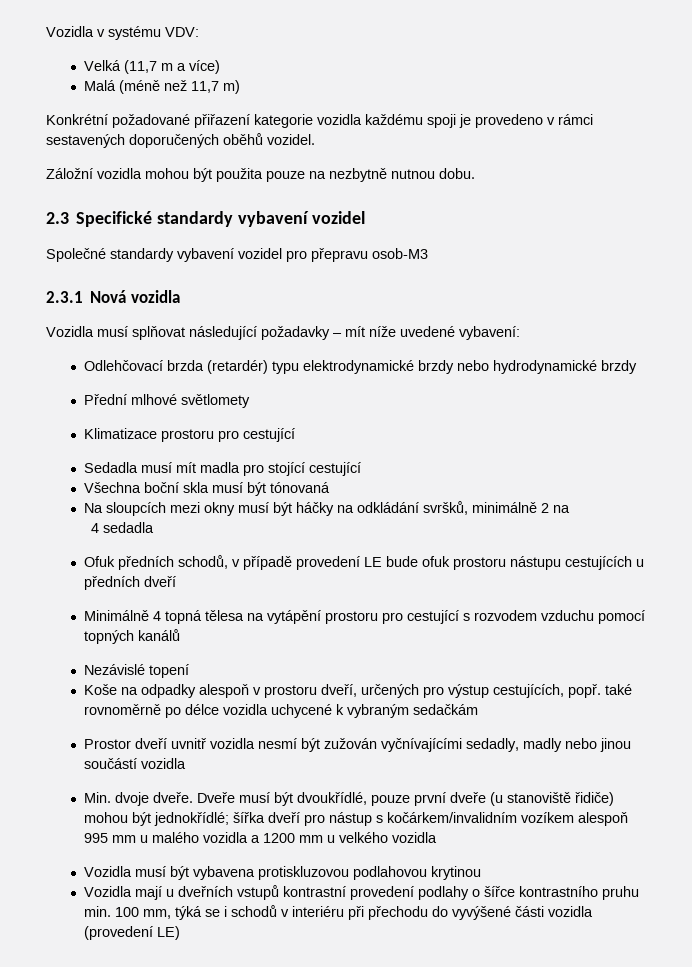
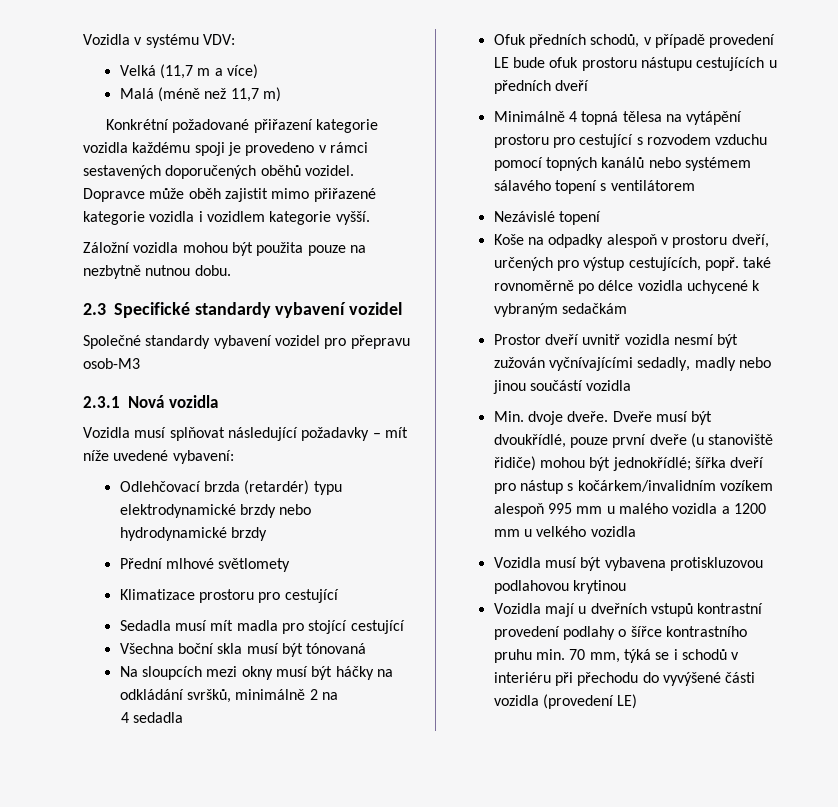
+ Dopravce může oběh zajistit mimo přiřazené kategorie vozidla i vozidlem kategorie vyšší.
- Minimálně 4 topná tělesa na vytápění prostoru pro cestující s rozvodem vzduchu pomocí topných kanálů
+ Minimálně 4 topná tělesa na vytápění prostoru pro cestující s rozvodem vzduchu pomocí topných kanálů nebo systémem sálavého topení s ventilátorem
- Vozidla mají u dveřních vstupů kontrastní provedení podlahy o šířce kontrastního pruhu min. 100 mm, týká se i schodů v interiéru při přechodu do vyvýšené části vozidla (provedení LE)
+ Vozidla mají u dveřních vstupů kontrastní provedení podlahy o šířce kontrastního pruhu min. 70 mm, týká se i schodů v interiéru při přechodu do vyvýšené části vozidla (provedení LE)

